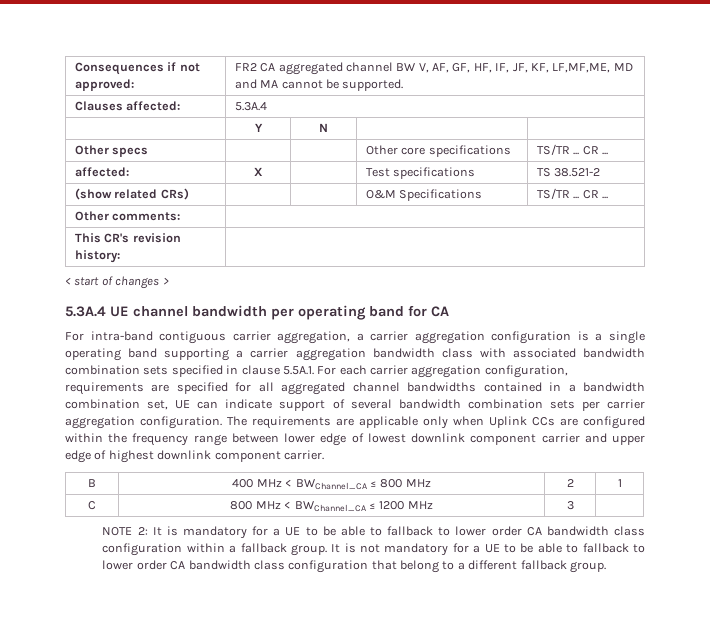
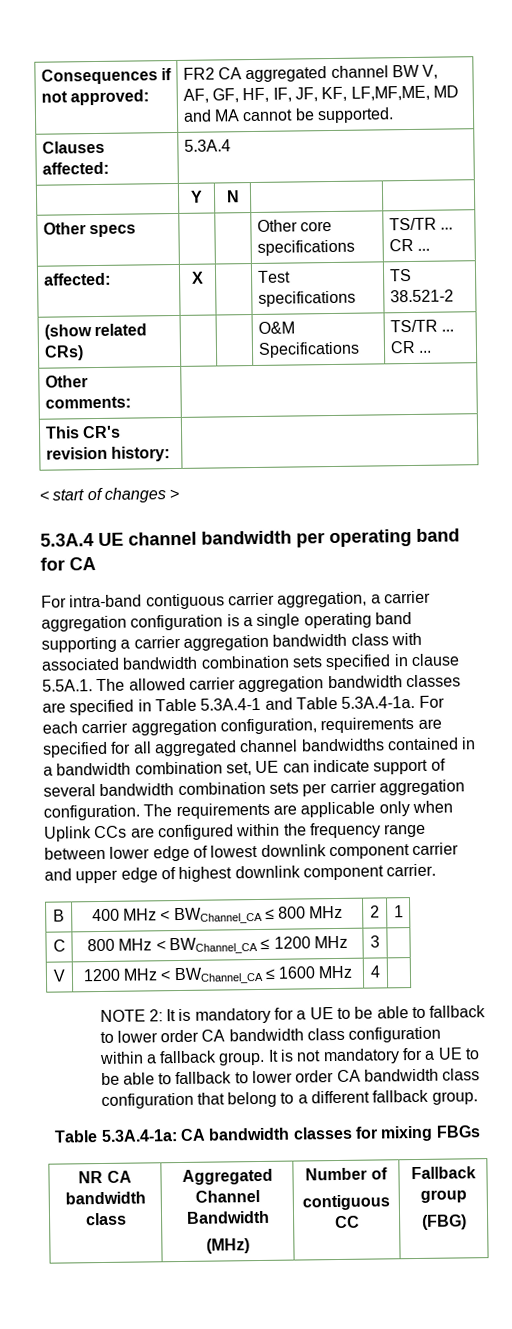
- For intra-band contiguous carrier aggregation, a carrier aggregation configuration is a single operating band supporting a carrier aggregation bandwidth class with associated bandwidth combination sets specified in clause 5.5A.1. For each carrier aggregation configuration, requirements are specified for all aggregated channel bandwidths contained in a bandwidth combination set, UE can indicate support of several bandwidth combination sets per carrier aggregation configuration.
+ For intra-band contiguous carrier aggregation, a carrier aggregation configuration is a single operating band supporting a carrier aggregation bandwidth class with associated bandwidth combination sets specified in clause 5.5A.1. The allowed carrier aggregation bandwidth classes are specified in Table 5.3A.4-1 and Table 5.3A.4-1a. For each carrier aggregation configuration, requirements are specified for all aggregated channel bandwidths contained in a bandwidth combination set, UE can indicate support of several bandwidth combination sets per carrier aggregation configuration.
+ V | 1200 MHz < BWChannel_CA ≤ 1600 MHz | 4 |
+ Table 5.3A.4-1a: CA bandwidth classes for mixing FBGs
+ NR CA bandwidth class | Aggregated Channel Bandwidth
+ (MHz) | Number of
+ contiguous CC | Fallback group
+ (FBG)

